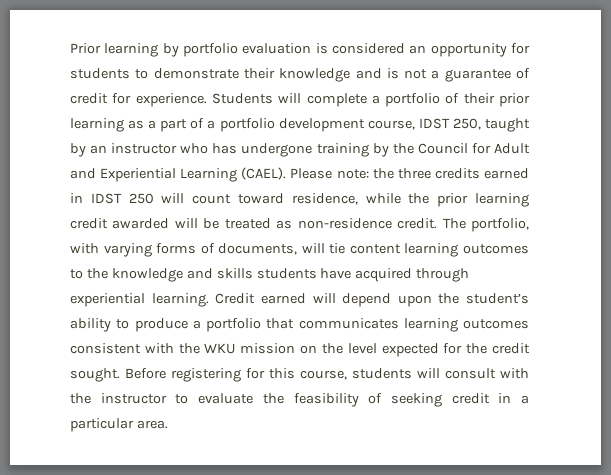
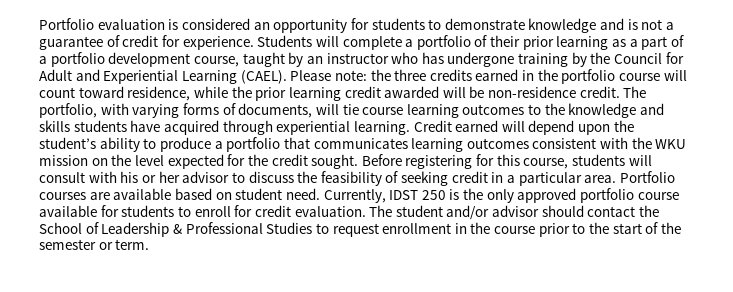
- Prior learning by portfolio evaluation is considered an opportunity for students to demonstrate their knowledge and is not a guarantee of credit for experience.
+ Portfolio evaluation is considered an opportunity for students to demonstrate knowledge and is not a guarantee of credit for experience.
- Students will complete a portfolio of their prior learning as a part of a portfolio development course, IDST 250, taught by an instructor who has undergone training by the Council for Adult and Experiential Learning (CAEL).
+ Students will complete a portfolio of their prior learning as a part of a portfolio development course, taught by an instructor who has undergone training by the Council for Adult and Experiential Learning (CAEL).
- Please note: the three credits earned in IDST 250 will count toward residence, while the prior learning credit awarded will be treated as non-residence credit.
+ Please note: the three credits earned in the portfolio course will count toward residence, while the prior learning credit awarded will be non-residence credit.
- The portfolio, with varying forms of documents, will tie content learning outcomes to the knowledge and skills students have acquired through experiential learning.
+ The portfolio, with varying forms of documents, will tie course learning outcomes to the knowledge and skills students have acquired through experiential learning.
- Before registering for this course, students will consult with the instructor to evaluate the feasibility of seeking credit in a particular area.
+ Before registering for this course, students will consult with his or her advisor to discuss the feasibility of seeking credit in a particular area.
+ Portfolio courses are available based on student need. Currently, IDST 250 is the only approved portfolio course available for students to enroll for credit evaluation. The student and/or advisor should contact the School of Leadership & Professional Studies to request enrollment in the course prior to the start of the semester or term.

